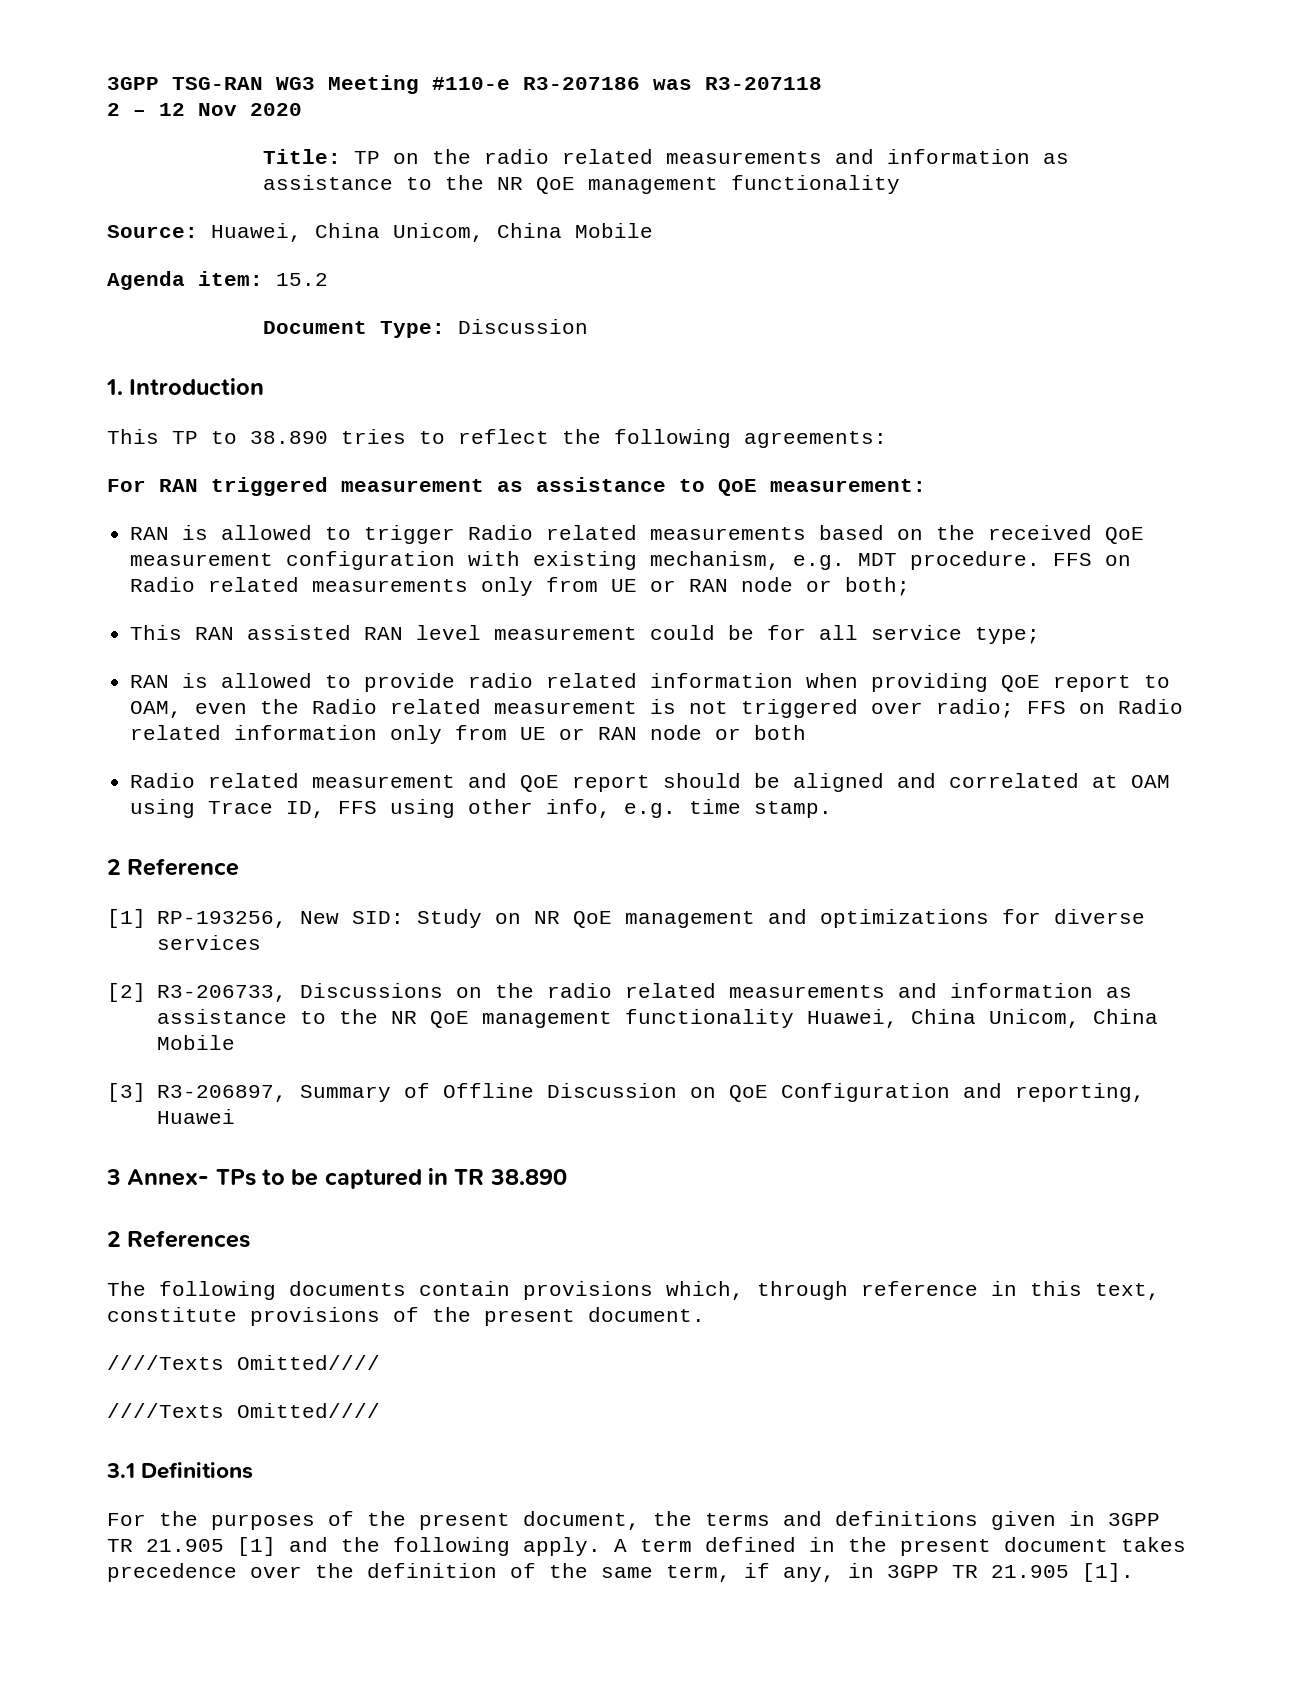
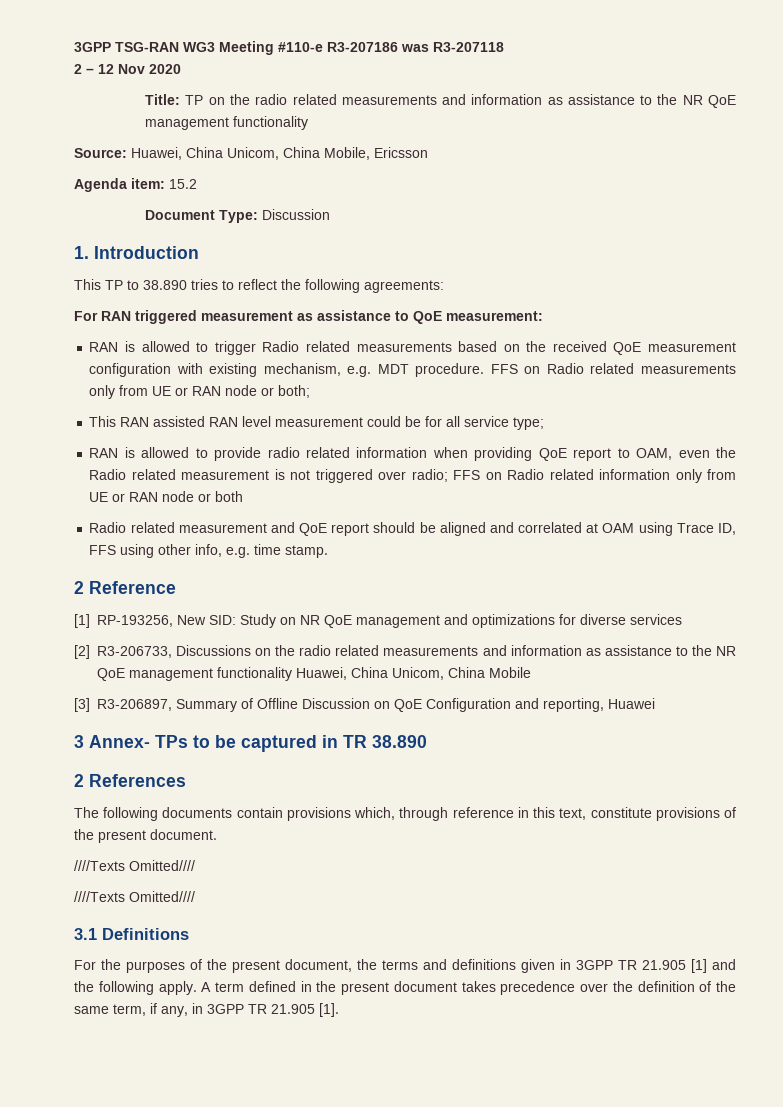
- Source: Huawei, China Unicom, China Mobile
+ Source: Huawei, China Unicom, China Mobile, Ericsson

